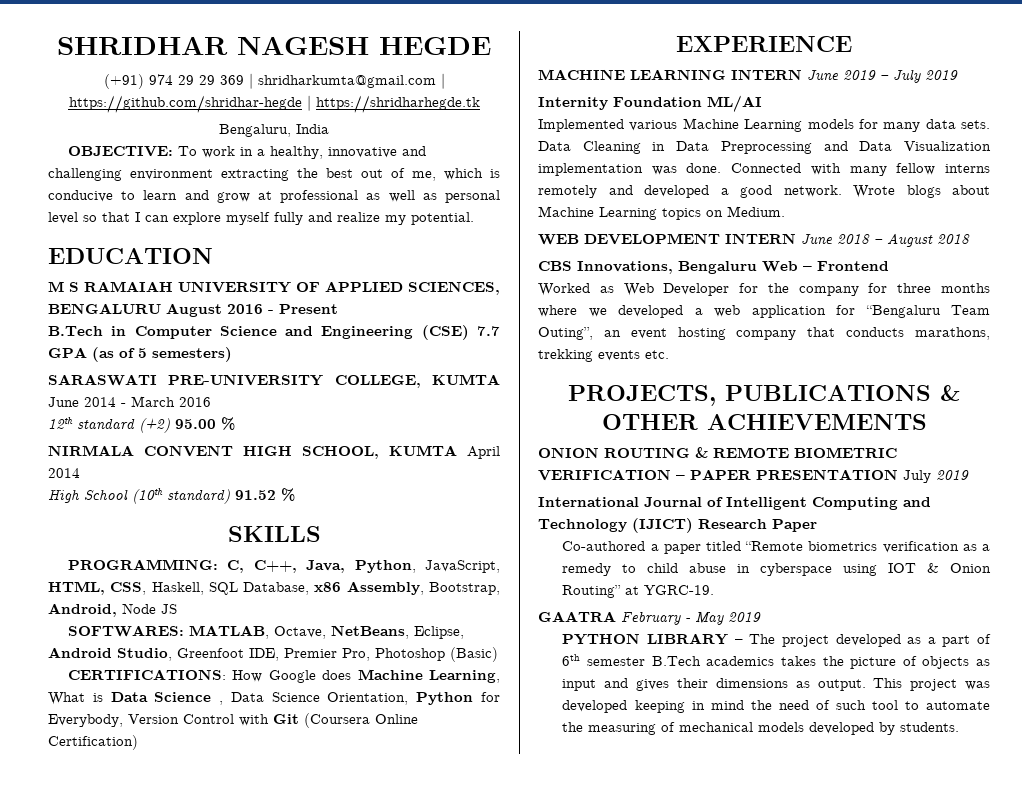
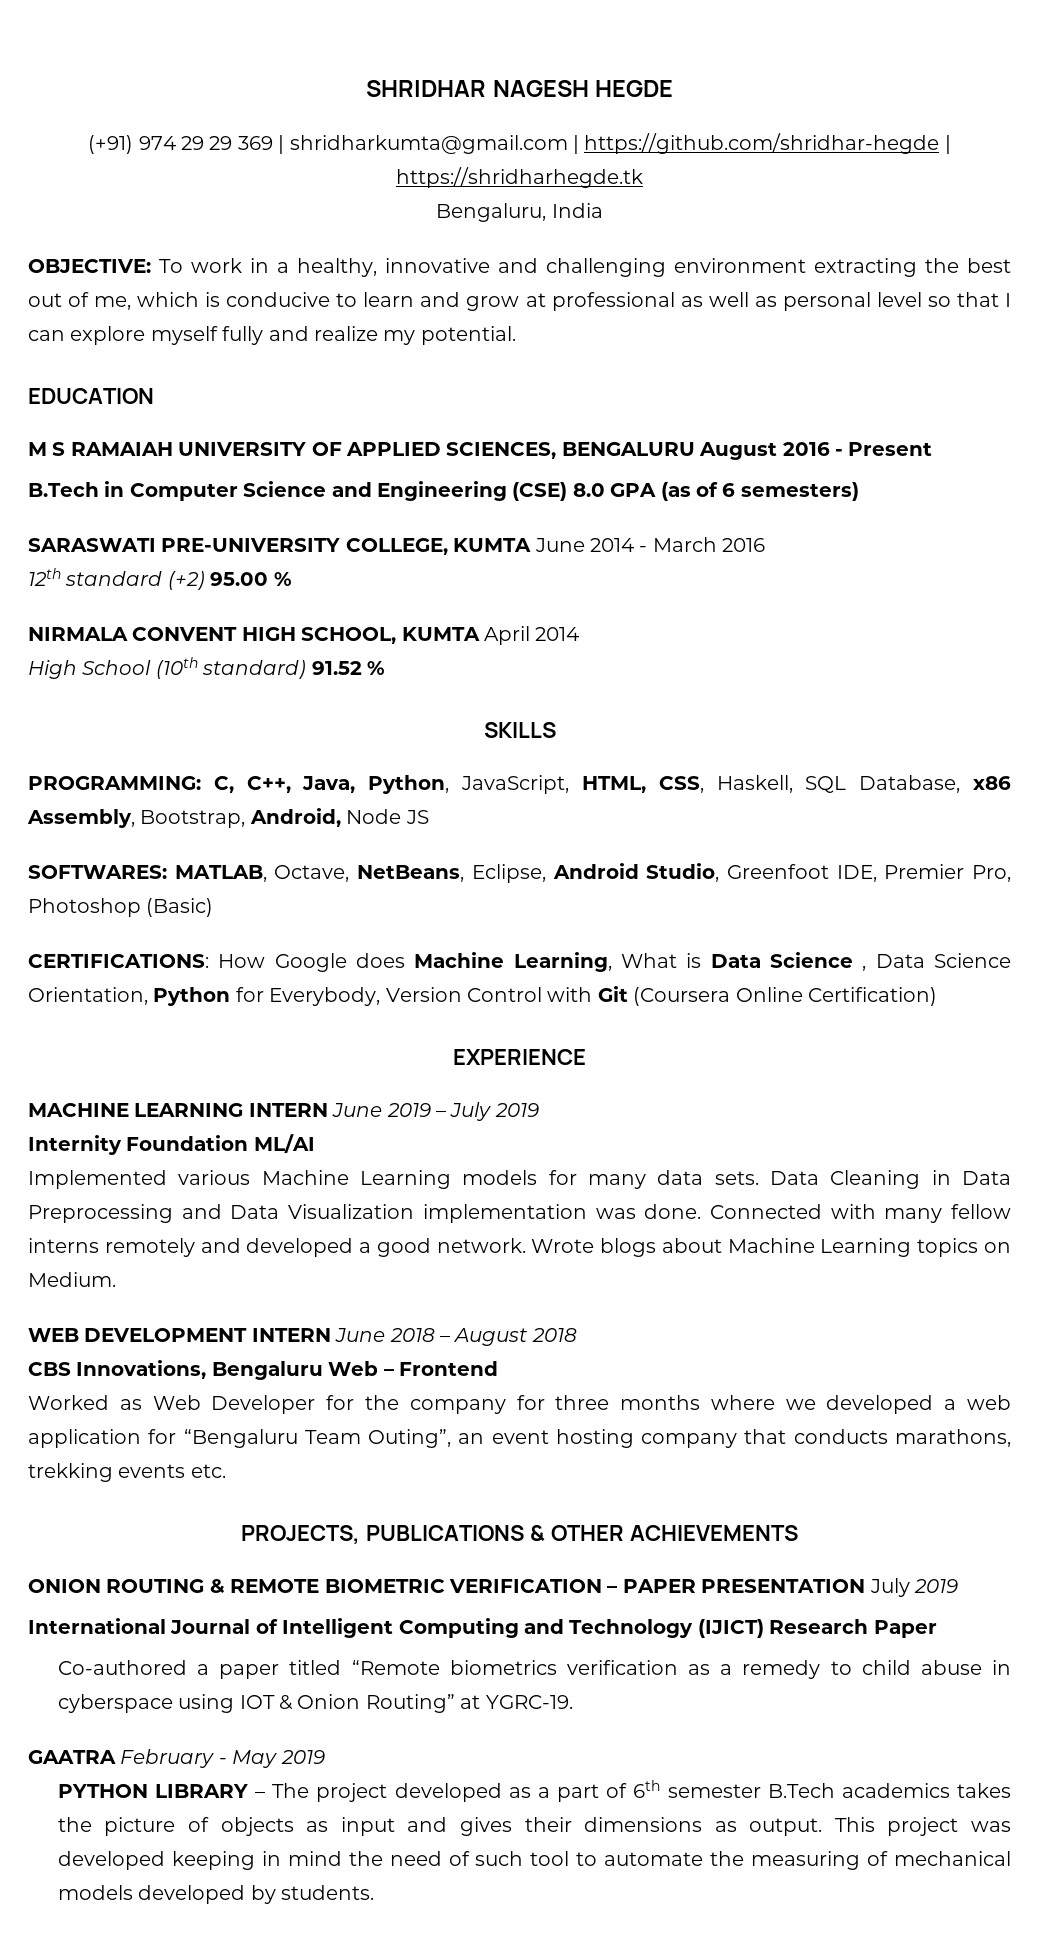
- B.Tech in Computer Science and Engineering (CSE) 7.7 GPA (as of 5 semesters)
+ B.Tech in Computer Science and Engineering (CSE) 8.0 GPA (as of 6 semesters)

